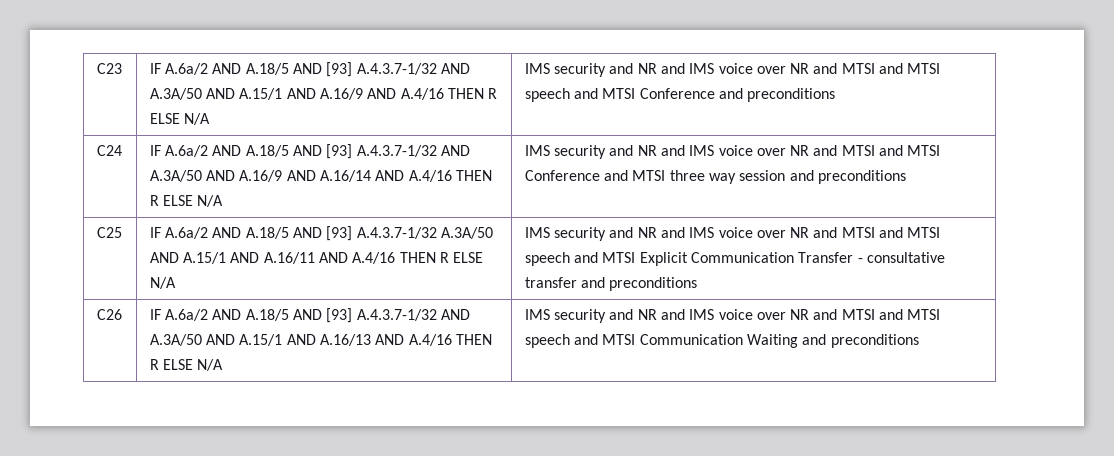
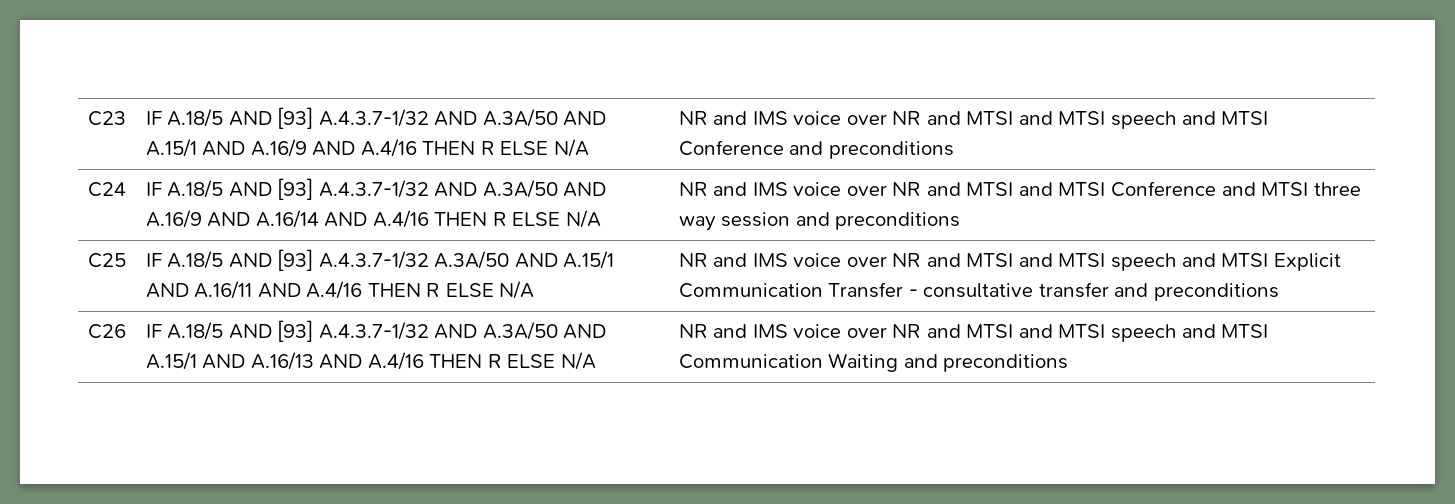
- C23 | IF A.6a/2 AND A.18/5 AND [93] A.4.3.7-1/32 AND A.3A/50 AND A.15/1 AND A.16/9 AND A.4/16 THEN R ELSE N/A | IMS security and NR and IMS voice over NR and MTSI and MTSI speech and MTSI Conference and preconditions
+ C23 | IF A.18/5 AND [93] A.4.3.7-1/32 AND A.3A/50 AND A.15/1 AND A.16/9 AND A.4/16 THEN R ELSE N/A | NR and IMS voice over NR and MTSI and MTSI speech and MTSI Conference and preconditions
- IF A.6a/2 AND A.18/5 AND [93] A.4.3.7-1/32 AND A.3A/50 AND A.16/9 AND A.16/14 AND A.4/16 THEN R ELSE N/A
+ IF A.18/5 AND [93] A.4.3.7-1/32 AND A.3A/50 AND A.16/9 AND A.16/14 AND A.4/16 THEN R ELSE N/A
- IMS security and NR and IMS voice over NR and MTSI and MTSI Conference and MTSI three way session and preconditions
+ NR and IMS voice over NR and MTSI and MTSI Conference and MTSI three way session and preconditions
- IF A.6a/2 AND A.18/5 AND [93] A.4.3.7-1/32 A.3A/50 AND A.15/1 AND A.16/11 AND A.4/16 THEN R ELSE N/A
+ IF A.18/5 AND [93] A.4.3.7-1/32 A.3A/50 AND A.15/1 AND A.16/11 AND A.4/16 THEN R ELSE N/A
- IMS security and NR and IMS voice over NR and MTSI and MTSI speech and MTSI Explicit Communication Transfer - consultative transfer and preconditions
+ NR and IMS voice over NR and MTSI and MTSI speech and MTSI Explicit Communication Transfer - consultative transfer and preconditions
- C26 | IF A.6a/2 AND A.18/5 AND [93] A.4.3.7-1/32 AND A.3A/50 AND A.15/1 AND A.16/13 AND A.4/16 THEN R ELSE N/A | IMS security and NR and IMS voice over NR and MTSI and MTSI speech and MTSI Communication Waiting and preconditions
+ C26 | IF A.18/5 AND [93] A.4.3.7-1/32 AND A.3A/50 AND A.15/1 AND A.16/13 AND A.4/16 THEN R ELSE N/A | NR and IMS voice over NR and MTSI and MTSI speech and MTSI Communication Waiting and preconditions

